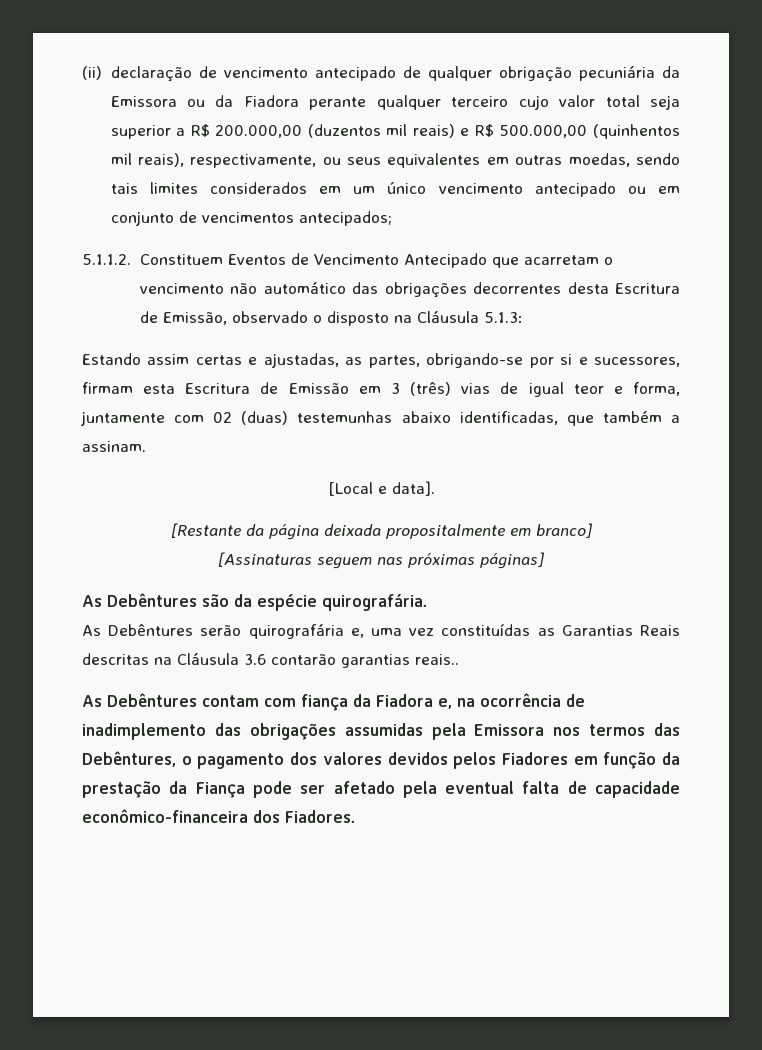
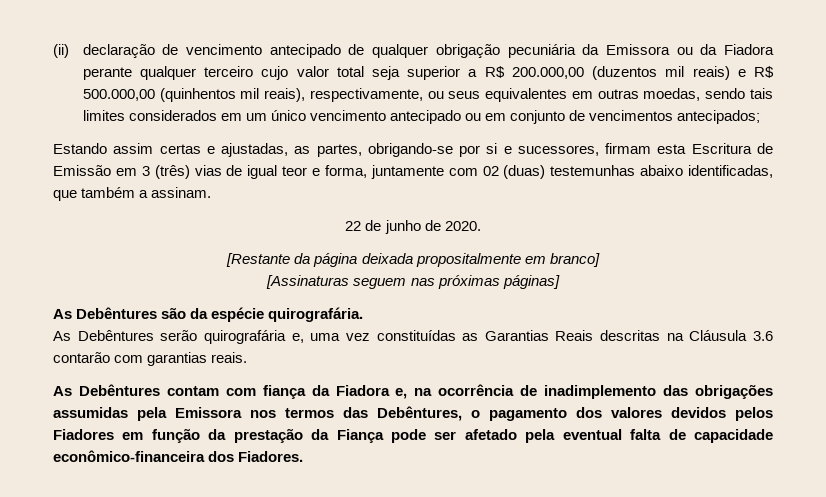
- 5.1.1.2. Constituem Eventos de Vencimento Antecipado que acarretam o vencimento não automático das obrigações decorrentes desta Escritura de Emissão, observado o disposto na Cláusula 5.1.3:
- [Local e data].
+ 22 de junho de 2020.
- As Debêntures serão quirografária e, uma vez constituídas as Garantias Reais descritas na Cláusula 3.6 contarão garantias reais..
+ As Debêntures serão quirografária e, uma vez constituídas as Garantias Reais descritas na Cláusula 3.6 contarão com garantias reais.

